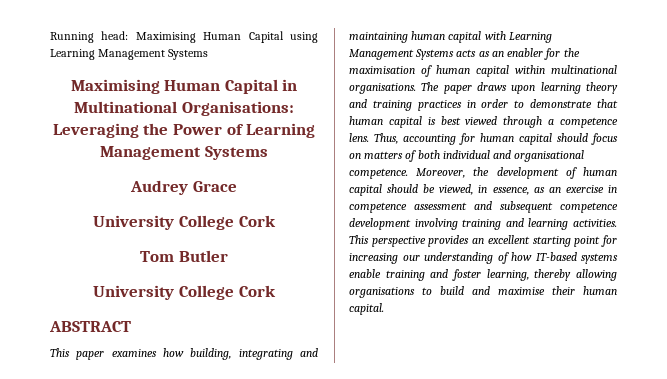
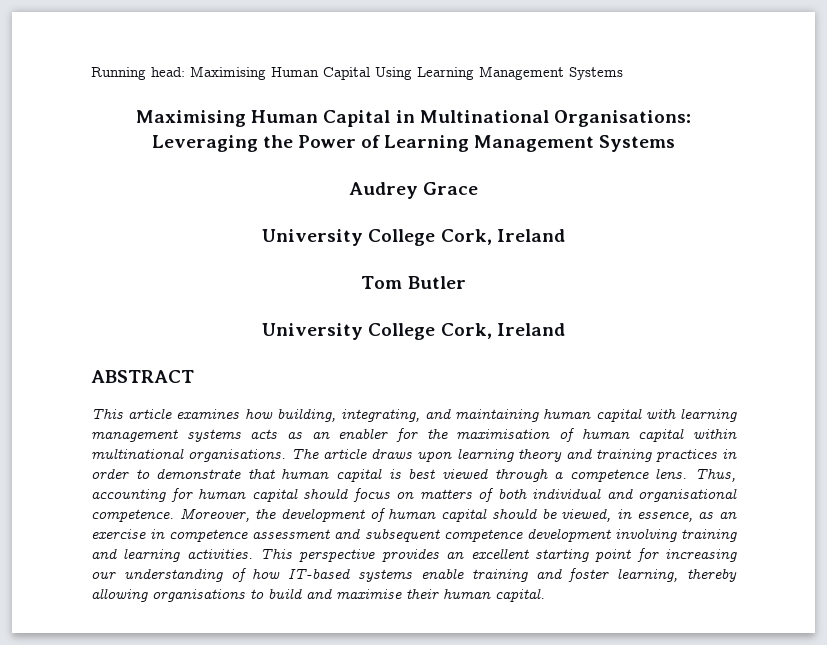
- Running head: Maximising Human Capital using Learning Management Systems
+ Running head: Maximising Human Capital Using Learning Management Systems
  Audrey Grace
- University College Cork
+ University College Cork, Ireland
  Tom Butler
- University College Cork
+ University College Cork, Ireland
- This paper examines how building, integrating and maintaining human capital with Learning Management Systems acts as an enabler for the maximisation of human capital within multinational organisations.
+ This article examines how building, integrating, and maintaining human capital with learning management systems acts as an enabler for the maximisation of human capital within multinational organisations.
- The paper draws upon learning theory and training practices in order to demonstrate that human capital is best viewed through a competence lens.
+ The article draws upon learning theory and training practices in order to demonstrate that human capital is best viewed through a competence lens.

